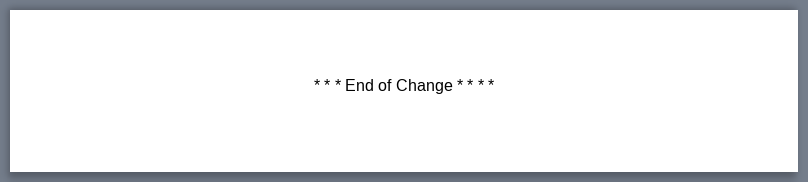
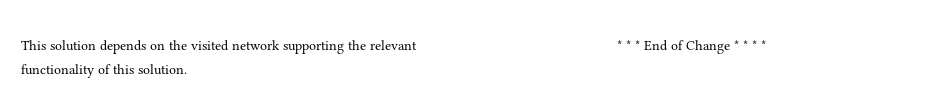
+ This solution depends on the visited network supporting the relevant functionality of this solution.

